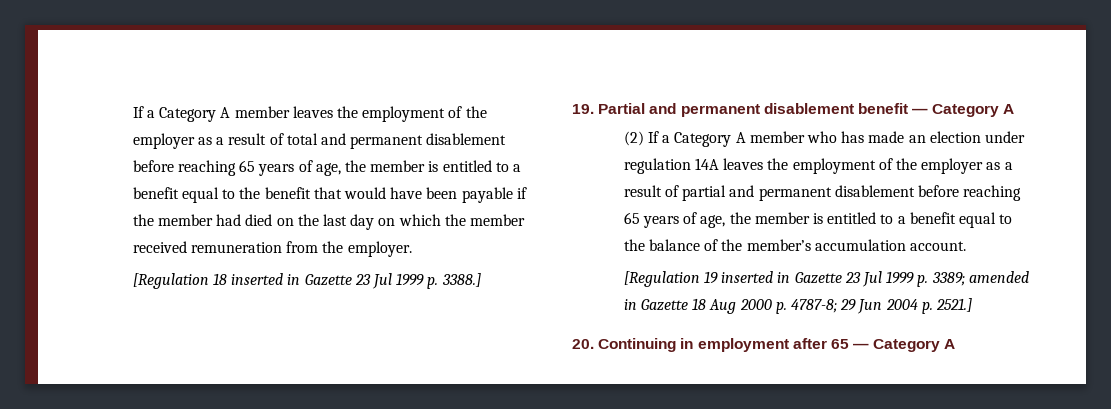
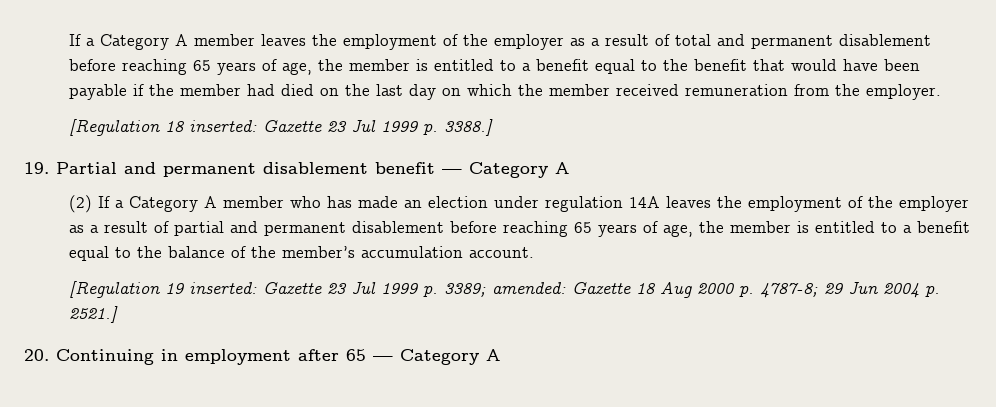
- [Regulation 18 inserted in Gazette 23 Jul 1999 p. 3388.]
+ [Regulation 18 inserted: Gazette 23 Jul 1999 p. 3388.]
- [Regulation 19 inserted in Gazette 23 Jul 1999 p. 3389; amended in Gazette 18 Aug 2000 p. 4787-8; 29 Jun 2004 p. 2521.]
+ [Regulation 19 inserted: Gazette 23 Jul 1999 p. 3389; amended: Gazette 18 Aug 2000 p. 4787-8; 29 Jun 2004 p. 2521.]

